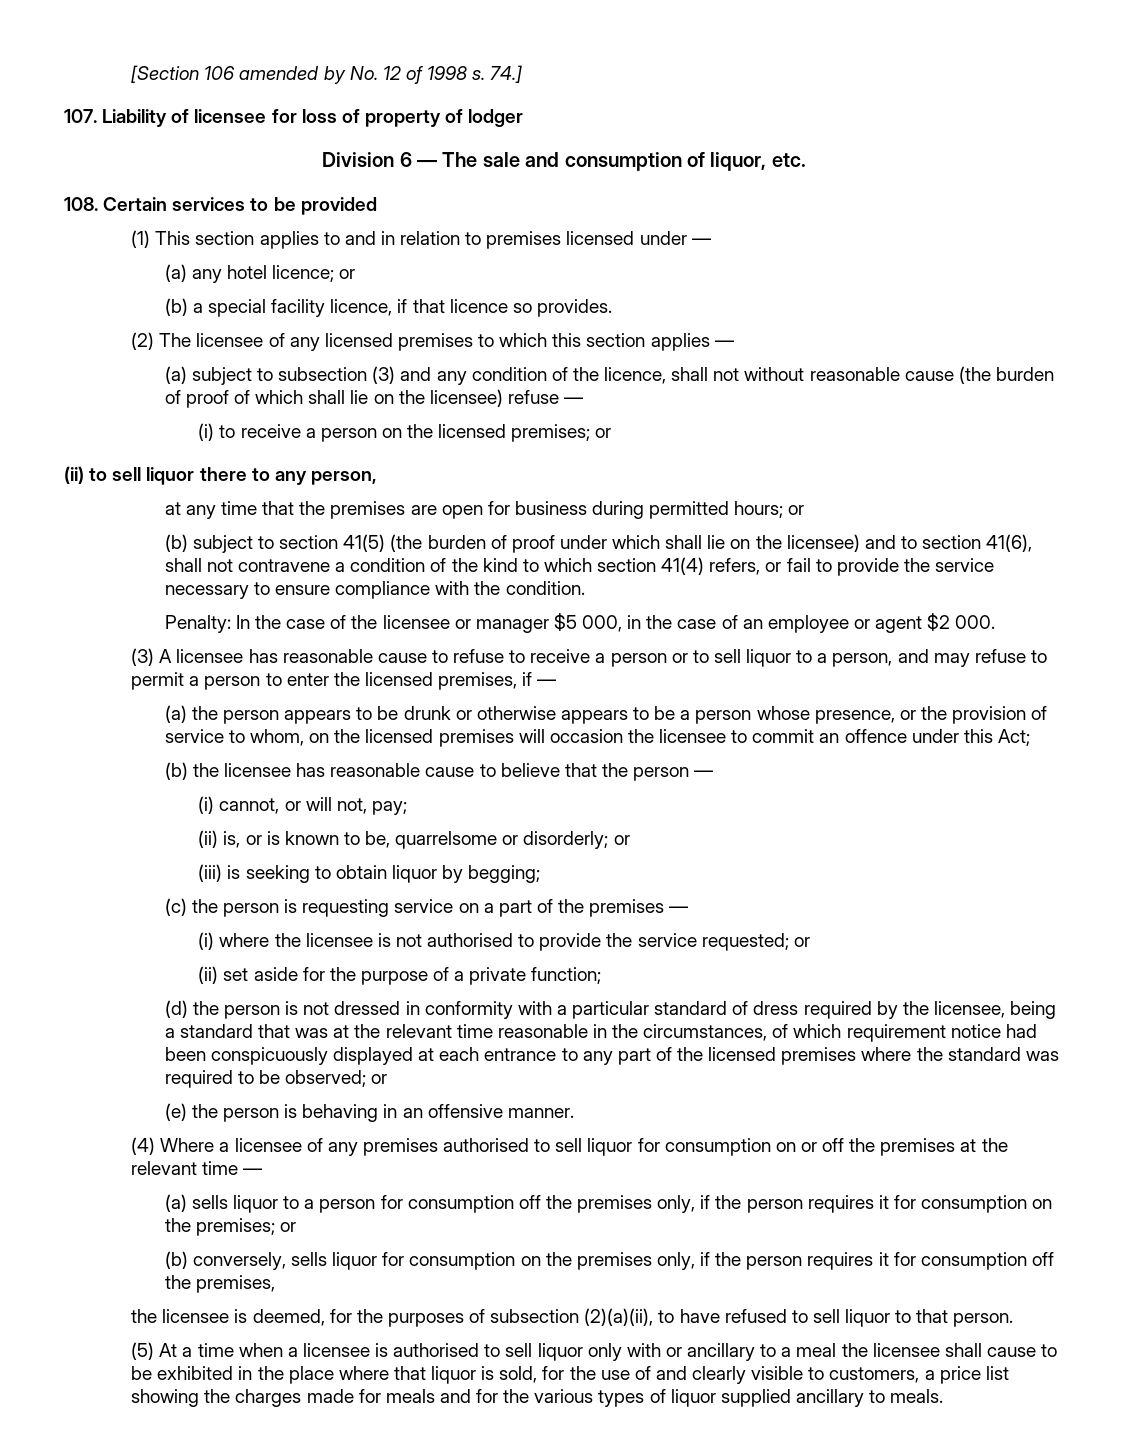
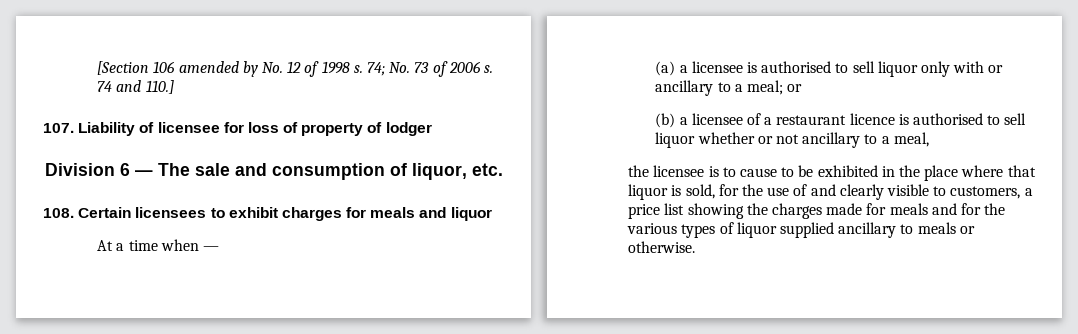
- 74.]
+ 74; No. 73 of 2006 s. 74 and 110.]
- 108. Certain services to be provided
- (1) This section applies to and in relation to premises licensed under —
- (a) any hotel licence; or
- (b) a special facility licence, if that licence so provides.
- (2) The licensee of any licensed premises to which this section applies —
- (a) subject to subsection (3) and any condition of the licence, shall not without reasonable cause (the burden of proof of which shall lie on the licensee) refuse —
- (i) to receive a person on the licensed premises; or
- (ii) to sell liquor there to any person,
- at any time that the premises are open for business during permitted hours; or
- (b) subject to section 41(5) (the burden of proof under which shall lie on the licensee) and to section 41(6), shall not contravene a condition of the kind to which section 41(4) refers, or fail to provide the service necessary to ensure compliance with the condition.
- Penalty: In the case of the licensee or manager $5 000, in the case of an employee or agent $2 000.
- (3) A licensee has reasonable cause to refuse to receive a person or to sell liquor to a person, and may refuse to permit a person to enter the licensed premises, if —
- (a) the person appears to be drunk or otherwise appears to be a person whose presence, or the provision of service to whom, on the licensed premises will occasion the licensee to commit an offence under this Act;
- (b) the licensee has reasonable cause to believe that the person —
- (i) cannot, or will not, pay;
- (ii) is, or is known to be, quarrelsome or disorderly; or
- (iii) is seeking to obtain liquor by begging;
- (c) the person is requesting service on a part of the premises —
- (i) where the licensee is not authorised to provide the service requested; or
- (ii) set aside for the purpose of a private function;
- (d) the person is not dressed in conformity with a particular standard of dress required by the licensee, being a standard that was at the relevant time reasonable in the circumstances, of which requirement notice had been conspicuously displayed at each entrance to any part of the licensed premises where the standard was required to be observed; or
- (e) the person is behaving in an offensive manner.
- (4) Where a licensee of any premises authorised to sell liquor for consumption on or off the premises at the relevant time —
- (a) sells liquor to a person for consumption off the premises only, if the person requires it for consumption on the premises; or
- (b) conversely, sells liquor for consumption on the premises only, if the person requires it for consumption off the premises,
- the licensee is deemed, for the purposes of subsection (2)(a)(ii), to have refused to sell liquor to that person.
- (5) At a time when a licensee is authorised to sell liquor only with or ancillary to a meal the licensee shall cause to be exhibited in the place where that liquor is sold, for the use of and clearly visible to customers, a price list showing the charges made for meals and for the various types of liquor supplied ancillary to meals.
+ 108. Certain licensees to exhibit charges for meals and liquor
+ At a time when —
+ (a) a licensee is authorised to sell liquor only with or ancillary to a meal; or
+ (b) a licensee of a restaurant licence is authorised to sell liquor whether or not ancillary to a meal,
+ the licensee is to cause to be exhibited in the place where that liquor is sold, for the use of and clearly visible to customers, a price list showing the charges made for meals and for the various types of liquor supplied ancillary to meals or otherwise.

